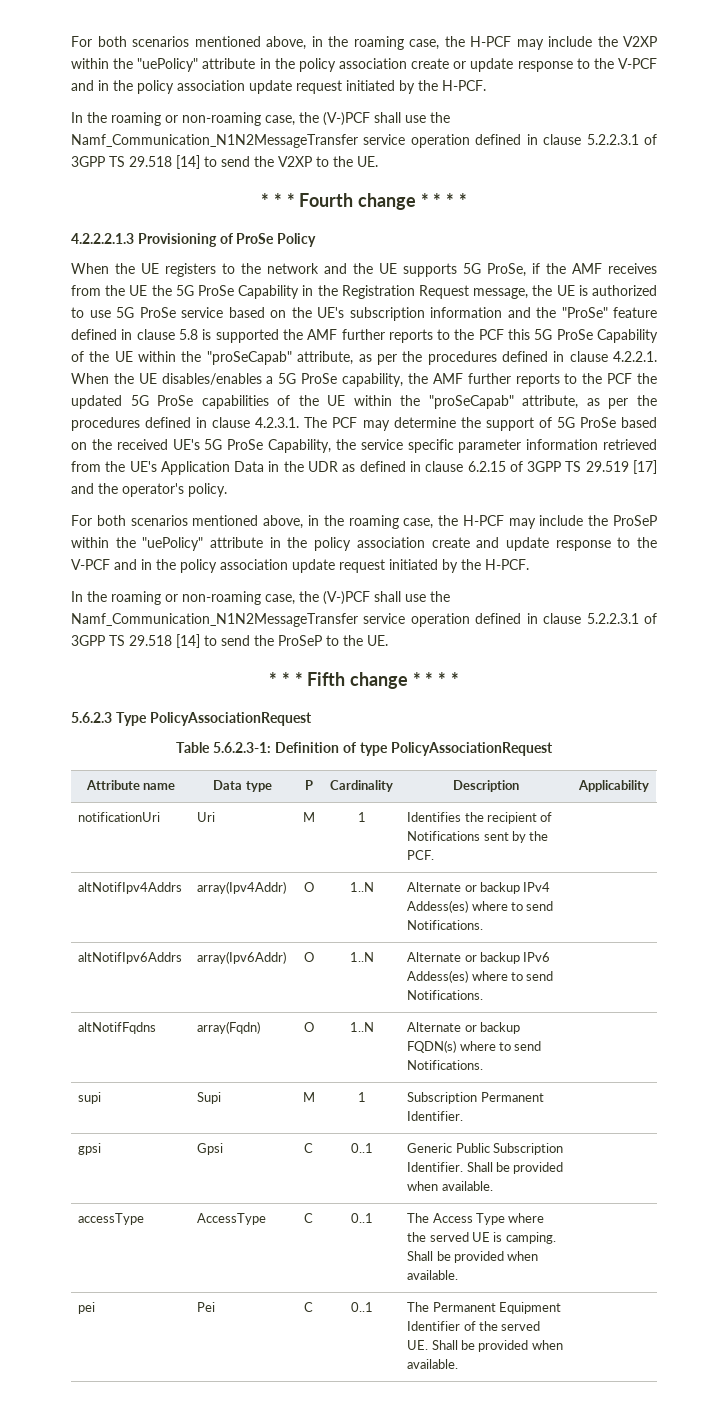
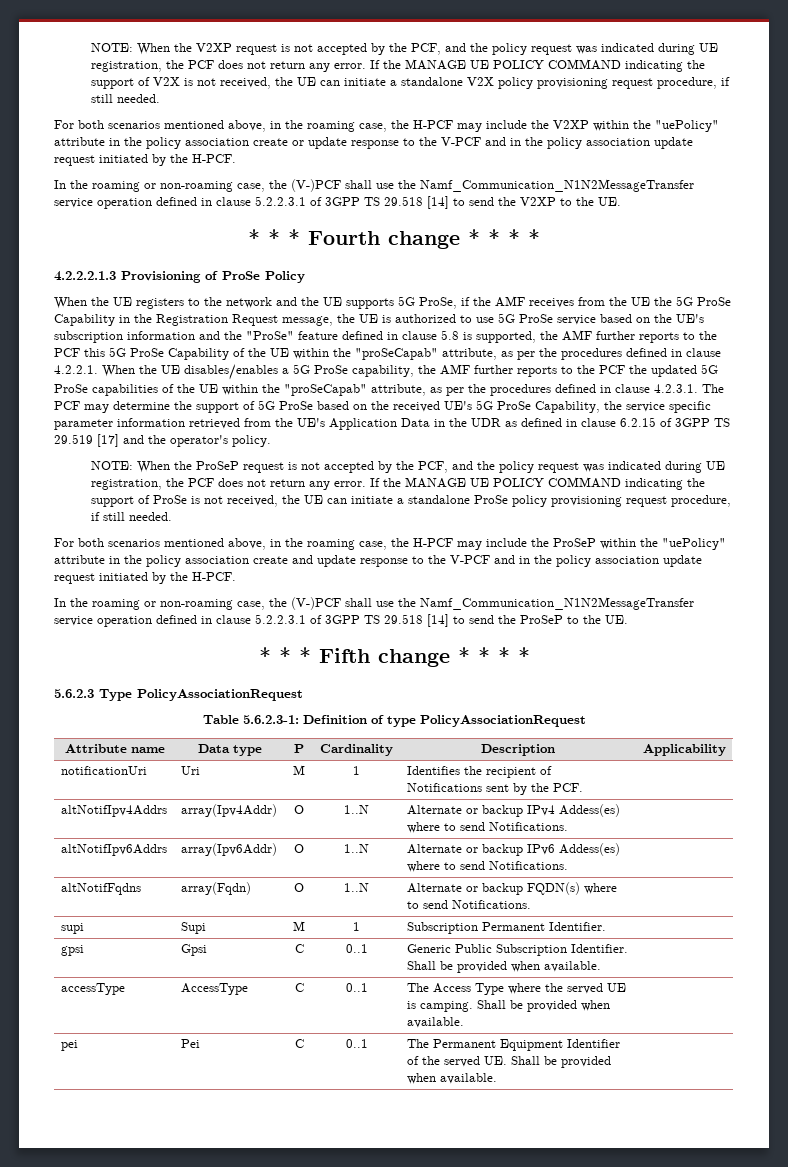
+ NOTE: When the V2XP request is not accepted by the PCF, and the policy request was indicated during UE registration, the PCF does not return any error. If the MANAGE UE POLICY COMMAND indicating the support of V2X is not received, the UE can initiate a standalone V2X policy provisioning request procedure, if still needed.
- When the UE registers to the network and the UE supports 5G ProSe, if the AMF receives from the UE the 5G ProSe Capability in the Registration Request message, the UE is authorized to use 5G ProSe service based on the UE's subscription information and the "ProSe" feature defined in clause 5.8 is supported the AMF further reports to the PCF this 5G ProSe Capability of the UE within the "proSeCapab" attribute, as per the procedures defined in clause 4.2.2.1. When the UE disables/enables a 5G ProSe capability, the AMF further reports to the PCF the updated 5G ProSe capabilities of the UE within the "proSeCapab" attribute, as per the procedures defined in clause 4.2.3.1. The PCF may determine the support of 5G ProSe based on the received UE's 5G ProSe Capability, the service specific parameter information retrieved from the UE's Application Data in the UDR as defined in clause 6.2.15 of 3GPP TS 29.519 [17] and the operator's policy.
+ When the UE registers to the network and the UE supports 5G ProSe, if the AMF receives from the UE the 5G ProSe Capability in the Registration Request message, the UE is authorized to use 5G ProSe service based on the UE's subscription information and the "ProSe" feature defined in clause 5.8 is supported, the AMF further reports to the PCF this 5G ProSe Capability of the UE within the "proSeCapab" attribute, as per the procedures defined in clause 4.2.2.1. When the UE disables/enables a 5G ProSe capability, the AMF further reports to the PCF the updated 5G ProSe capabilities of the UE within the "proSeCapab" attribute, as per the procedures defined in clause 4.2.3.1. The PCF may determine the support of 5G ProSe based on the received UE's 5G ProSe Capability, the service specific parameter information retrieved from the UE's Application Data in the UDR as defined in clause 6.2.15 of 3GPP TS 29.519 [17] and the operator's policy.
+ NOTE: When the ProSeP request is not accepted by the PCF, and the policy request was indicated during UE registration, the PCF does not return any error. If the MANAGE UE POLICY COMMAND indicating the support of ProSe is not received, the UE can initiate a standalone ProSe policy provisioning request procedure, if still needed.

